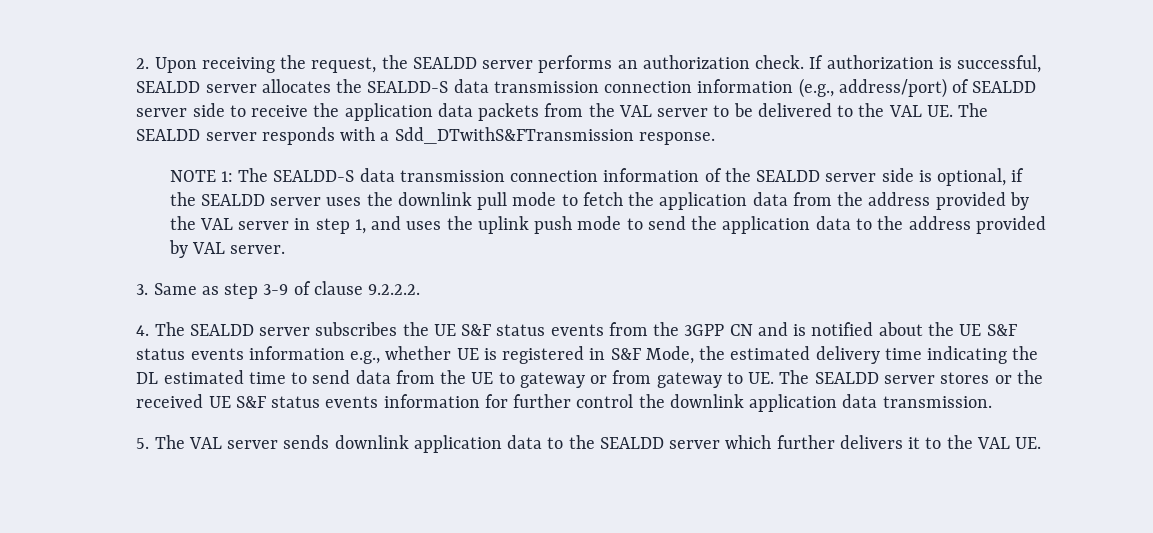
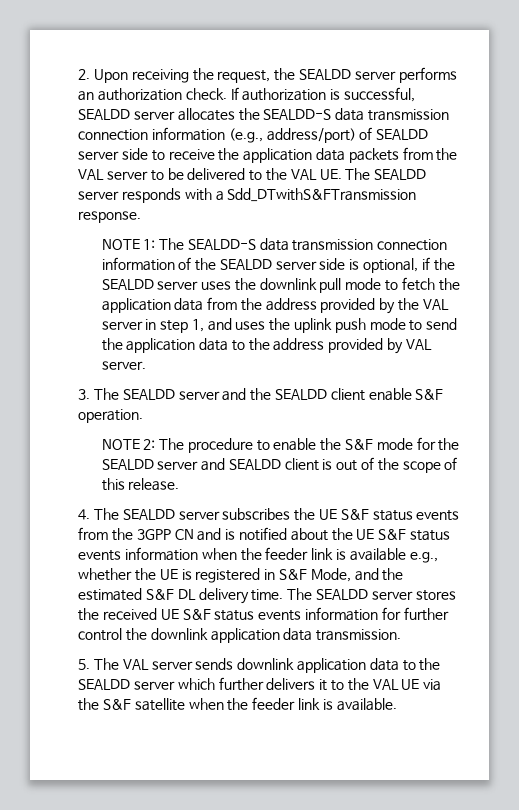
- 3. Same as step 3-9 of clause 9.2.2.2.
+ 3. The SEALDD server and the SEALDD client enable S&F operation.
+ NOTE 2: The procedure to enable the S&F mode for the SEALDD server and SEALDD client is out of the scope of this release.
- 4. The SEALDD server subscribes the UE S&F status events from the 3GPP CN and is notified about the UE S&F status events information e.g., whether UE is registered in S&F Mode, the estimated delivery time indicating the DL estimated time to send data from the UE to gateway or from gateway to UE. The SEALDD server stores or the received UE S&F status events information for further control the downlink application data transmission.
+ 4. The SEALDD server subscribes the UE S&F status events from the 3GPP CN and is notified about the UE S&F status events information when the feeder link is available e.g., whether the UE is registered in S&F Mode, and the estimated S&F DL delivery time. The SEALDD server stores the received UE S&F status events information for further control the downlink application data transmission.
- 5. The VAL server sends downlink application data to the SEALDD server which further delivers it to the VAL UE.
+ 5. The VAL server sends downlink application data to the SEALDD server which further delivers it to the VAL UE via the S&F satellite when the feeder link is available.

